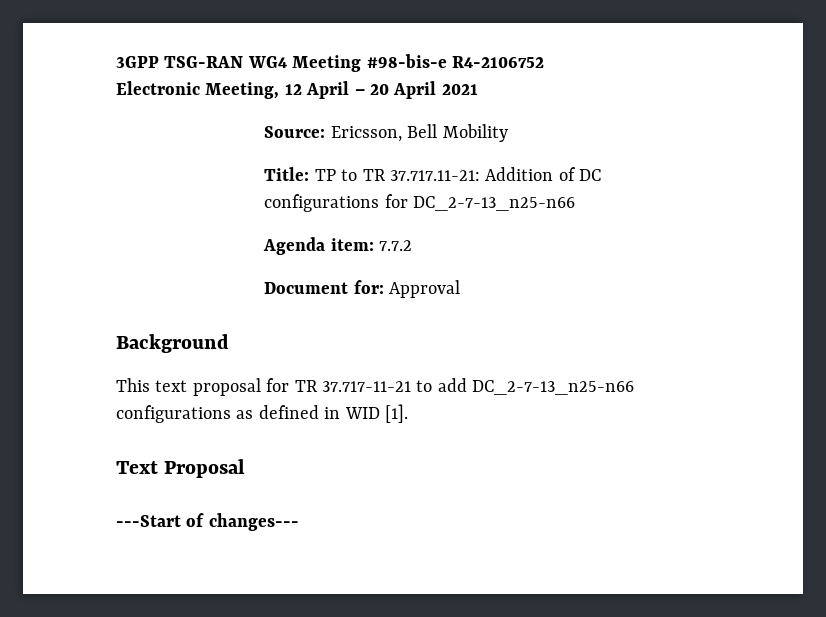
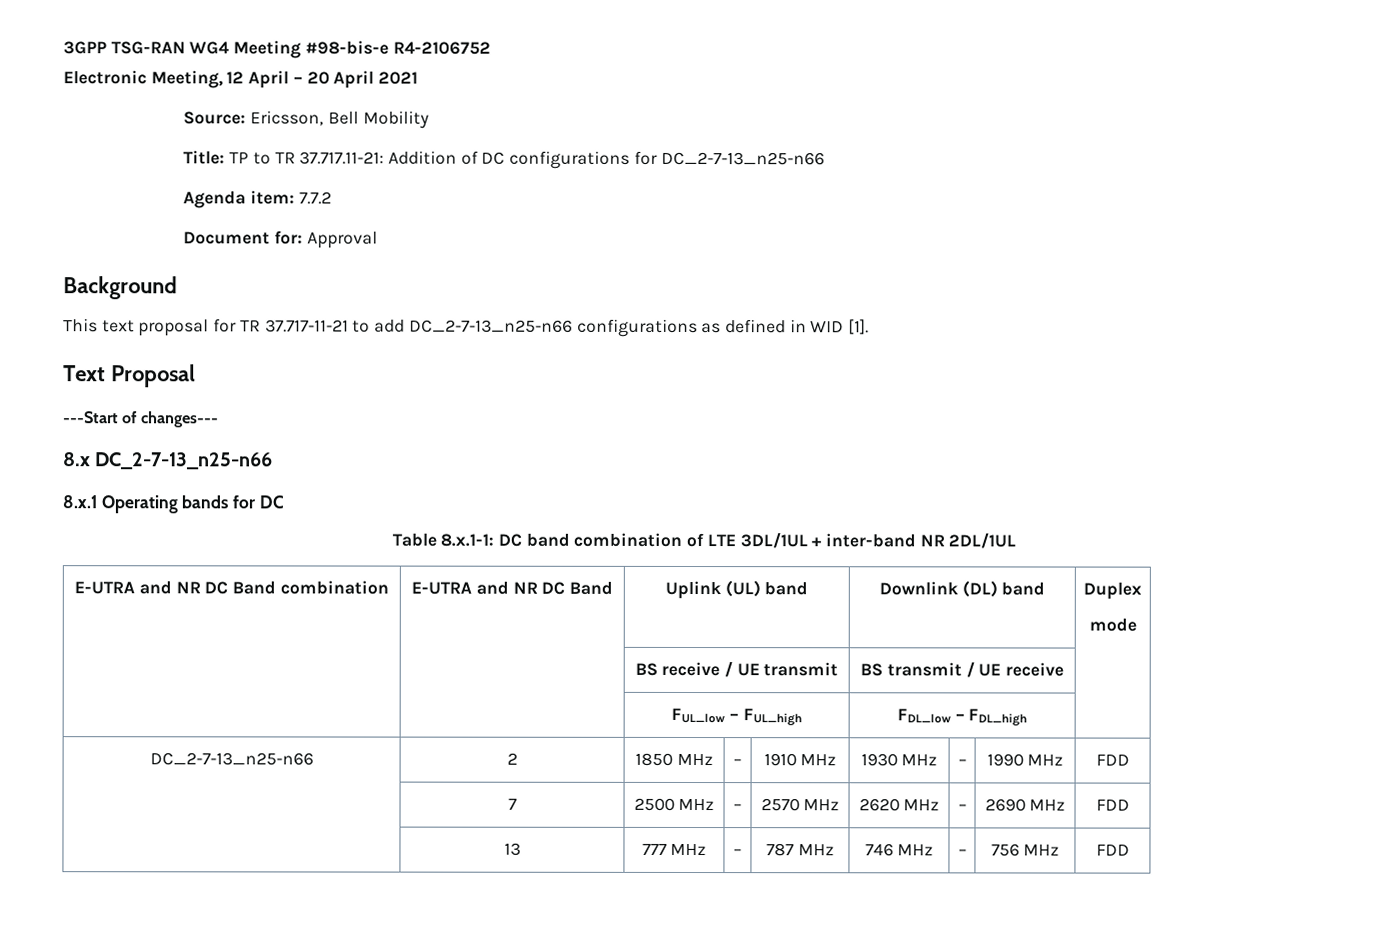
+ 8.x DC_2-7-13_n25-n66
+ 8.x.1 Operating bands for DC
+ Table 8.x.1-1: DC band combination of LTE 3DL/1UL + inter-band NR 2DL/1UL
+ E-UTRA and NR DC Band combination | E-UTRA and NR DC Band | Uplink (UL) band | Downlink (DL) band | Duplex
+ mode
+ | | BS receive / UE transmit | BS transmit / UE receive |
+ | | FUL_low – FUL_high | FDL_low – FDL_high |
+ DC_2-7-13_n25-n66 | 2 | 1850 MHz | – | 1910 MHz | 1930 MHz | – | 1990 MHz | FDD
+ | 7 | 2500 MHz | – | 2570 MHz | 2620 MHz | – | 2690 MHz | FDD
+ | 13 | 777 MHz | – | 787 MHz | 746 MHz | – | 756 MHz | FDD

